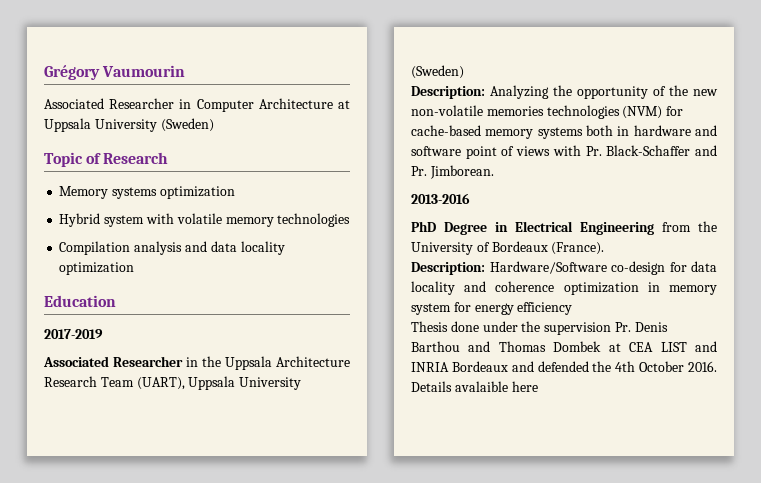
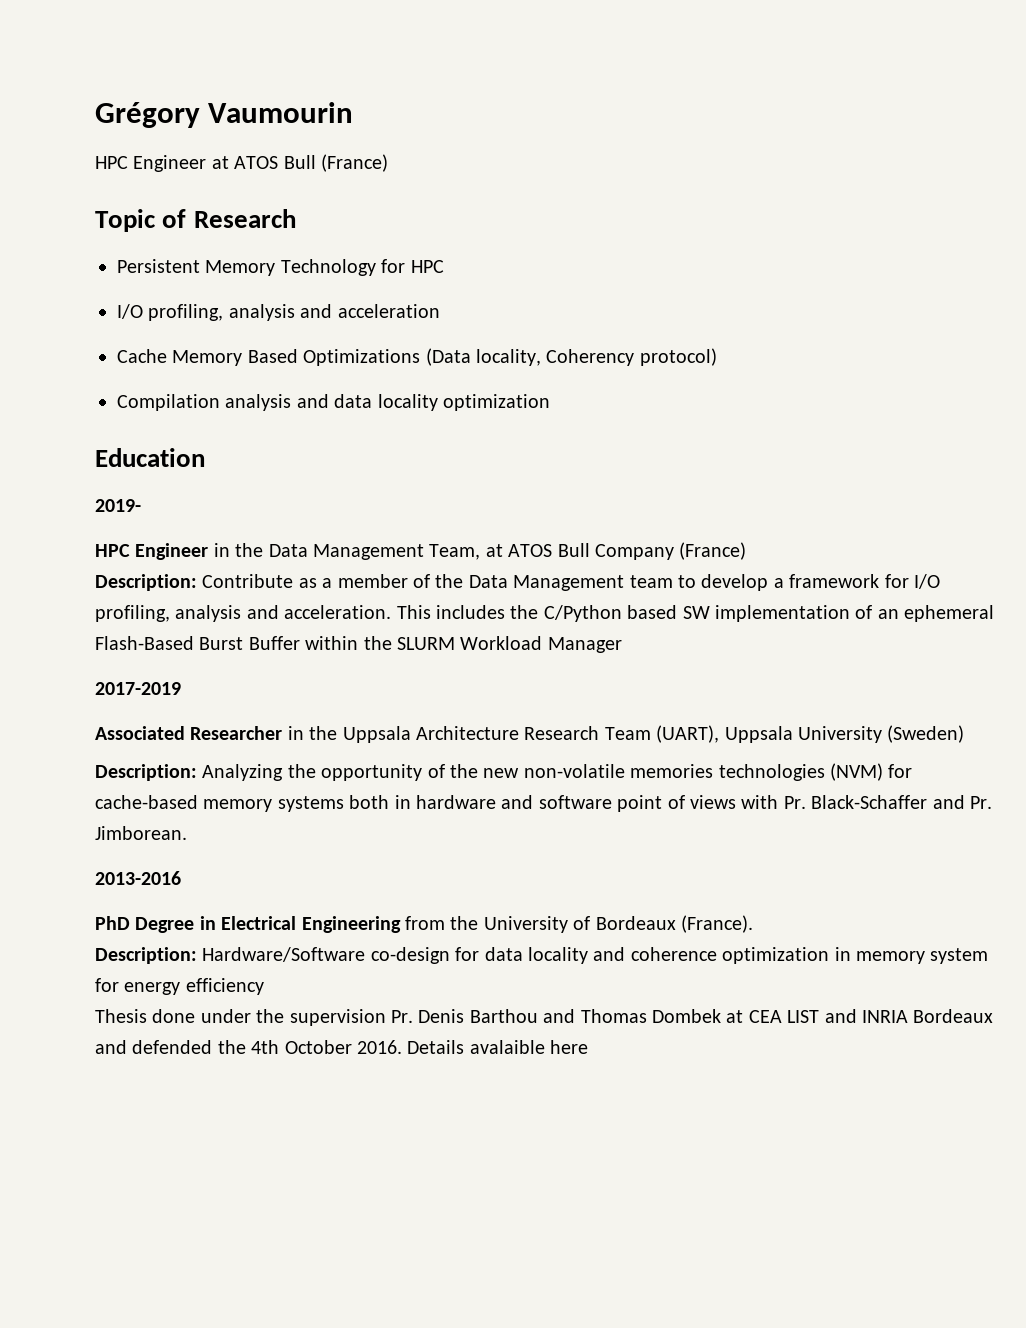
- Associated Researcher in Computer Architecture at Uppsala University (Sweden)
+ HPC Engineer at ATOS Bull (France)
  Topic of Research
- Memory systems optimization
- Hybrid system with volatile memory technologies
+ Persistent Memory Technology for HPC
+ I/O profiling, analysis and acceleration
+ Cache Memory Based Optimizations (Data locality, Coherency protocol)
+ 2019-
+ HPC Engineer in the Data Management Team, at ATOS Bull Company (France)
+ Description: Contribute as a member of the Data Management team to develop a framework for I/O profiling, analysis and acceleration. This includes the C/Python based SW implementation of an ephemeral Flash-Based Burst Buffer within the SLURM Workload Manager

